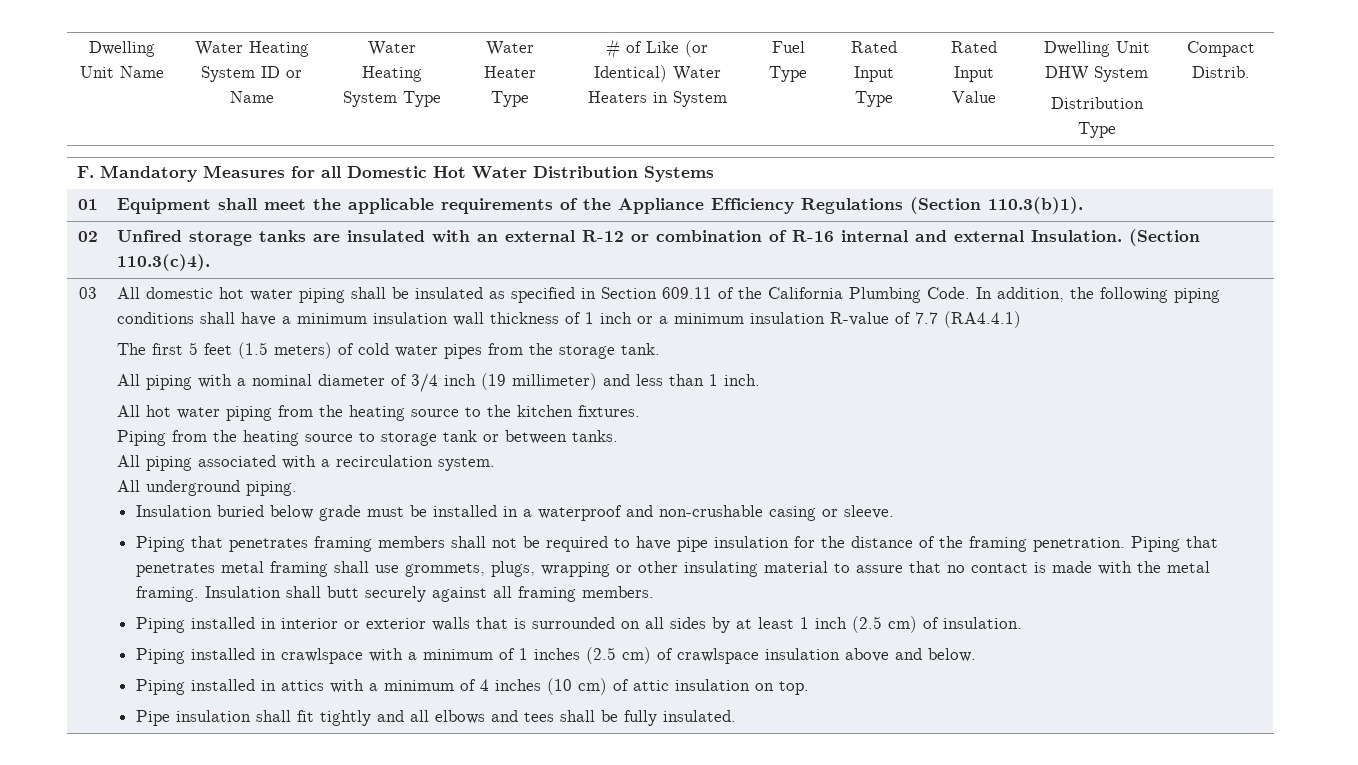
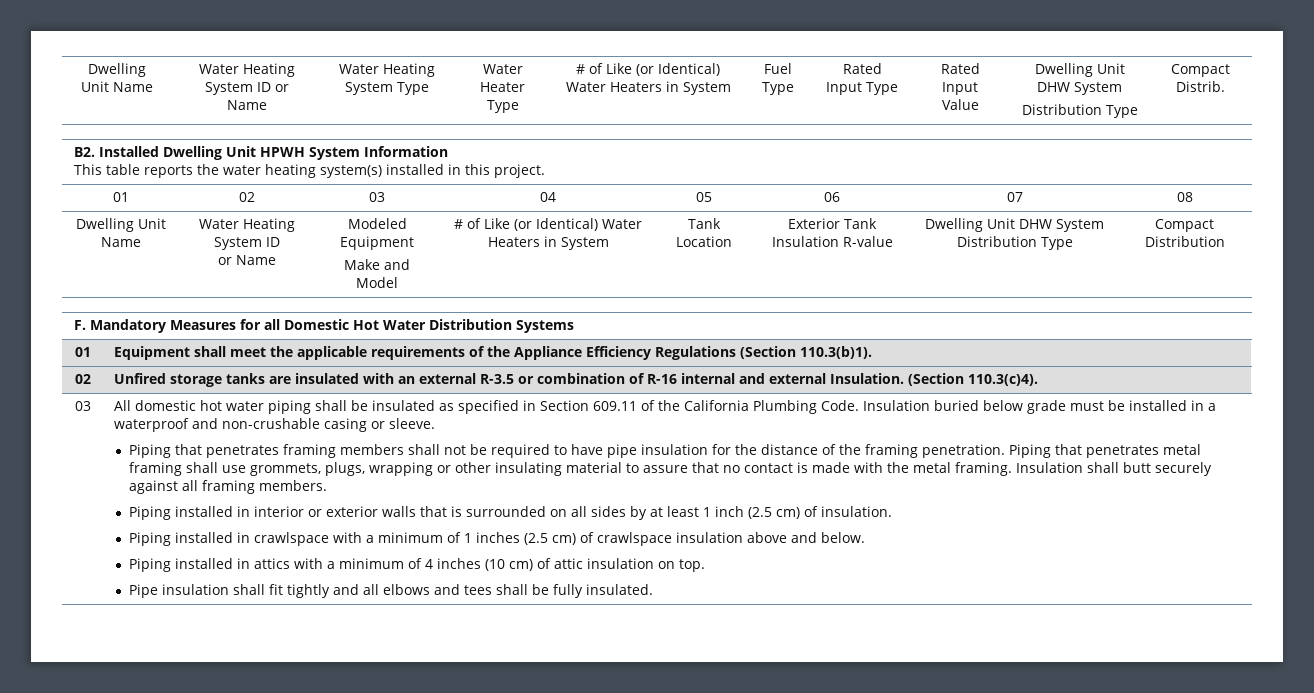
+ B2. Installed Dwelling Unit HPWH System Information
+ This table reports the water heating system(s) installed in this project.
+ 01 | 02 | 03 | 04 | 05 | 06 | 07 | 08
+ Dwelling Unit Name | Water Heating System ID
+ or Name | Modeled Equipment
+ Make and Model | # of Like (or Identical) Water Heaters in System | Tank Location | Exterior Tank Insulation R-value | Dwelling Unit DHW System Distribution Type | Compact Distribution
- 02 | Unfired storage tanks are insulated with an external R-12 or combination of R-16 internal and external Insulation. (Section 110.3(c)4).
+ 02 | Unfired storage tanks are insulated with an external R-3.5 or combination of R-16 internal and external Insulation. (Section 110.3(c)4).
- All domestic hot water piping shall be insulated as specified in Section 609.11 of the California Plumbing Code. In addition, the following piping conditions shall have a minimum insulation wall thickness of 1 inch or a minimum insulation R-value of 7.7 (RA4.4.1)
- The first 5 feet (1.5 meters) of cold water pipes from the storage tank.
- All piping with a nominal diameter of 3/4 inch (19 millimeter) and less than 1 inch.
- All hot water piping from the heating source to the kitchen fixtures.
- Piping from the heating source to storage tank or between tanks.
- All piping associated with a recirculation system.
- All underground piping.
- Insulation buried below grade must be installed in a waterproof and non-crushable casing or sleeve.
+ All domestic hot water piping shall be insulated as specified in Section 609.11 of the California Plumbing Code. Insulation buried below grade must be installed in a waterproof and non-crushable casing or sleeve.

